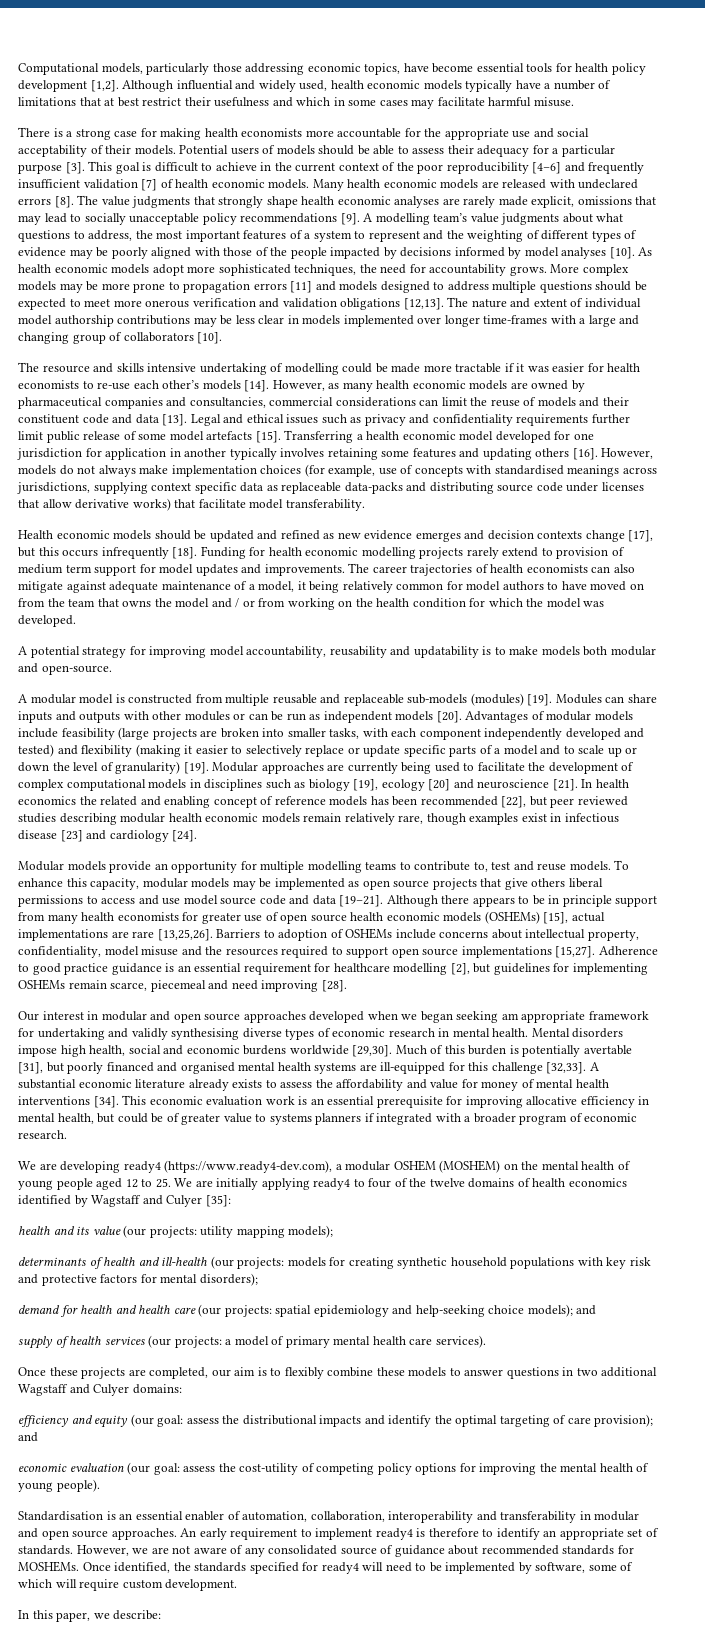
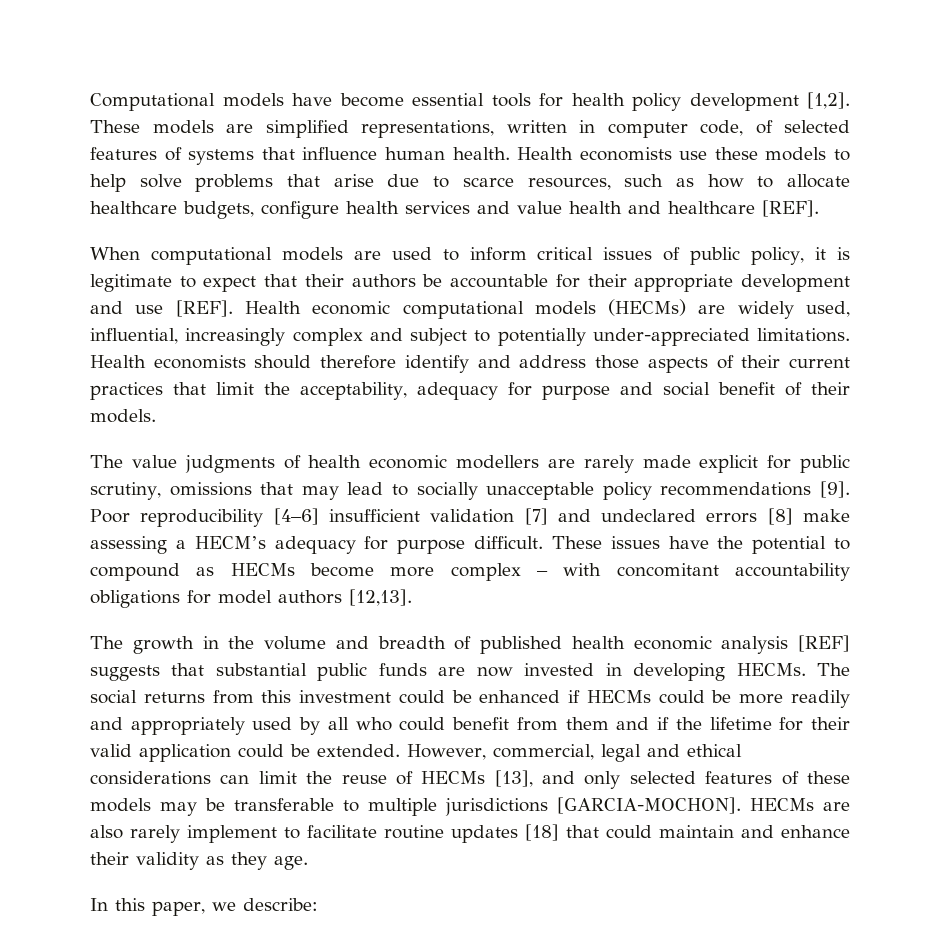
- Computational models, particularly those addressing economic topics, have become essential tools for health policy development [1,2].
+ Computational models have become essential tools for health policy development [1,2].
- Although influential and widely used, health economic models typically have a number of limitations that at best restrict their usefulness and which in some cases may facilitate harmful misuse.
- There is a strong case for making health economists more accountable for the appropriate use and social acceptability of their models. Potential users of models should be able to assess their adequacy for a particular purpose [3]. This goal is difficult to achieve in the current context of the poor reproducibility [4–6] and frequently insufficient validation [7] of health economic models. Many health economic models are released with undeclared errors [8]. The value judgments that strongly shape health economic analyses are rarely made explicit, omissions that may lead to socially unacceptable policy recommendations [9].
+ These models are simplified representations, written in computer code, of selected features of systems that influence human health. Health economists use these models to help solve problems that arise due to scarce resources, such as how to allocate healthcare budgets, configure health services and value health and healthcare [REF].
+ When computational models are used to inform critical issues of public policy, it is legitimate to expect that their authors be accountable for their appropriate development and use [REF]. Health economic computational models (HECMs) are widely used, influential, increasingly complex and subject to potentially under-appreciated limitations. Health economists should therefore identify and address those aspects of their current practices that limit the acceptability, adequacy for purpose and social benefit of their models.
+ The value judgments of health economic modellers are rarely made explicit for public scrutiny, omissions that may lead to socially unacceptable policy recommendations [9].
- A modelling team’s value judgments about what questions to address, the most important features of a system to represent and the weighting of different types of evidence may be poorly aligned with those of the people impacted by decisions informed by model analyses [10]. As health economic models adopt more sophisticated techniques, the need for accountability grows. More complex models may be more prone to propagation errors [11] and models designed to address multiple questions should be expected to meet more onerous verification and validation obligations [12,13]. The nature and extent of individual model authorship contributions may be less clear in models implemented over longer time-frames with a large and changing group of collaborators [10].
- The resource and skills intensive undertaking of modelling could be made more tractable if it was easier for health economists to re-use each other’s models [14]. However, as many health economic models are owned by pharmaceutical companies and consultancies, commercial considerations can limit the reuse of models and their constituent code and data [13]. Legal and ethical issues such as privacy and confidentiality requirements further limit public release of some model artefacts [15]. Transferring a health economic model developed for one jurisdiction for application in another typically involves retaining some features and updating others [16]. However, models do not always make implementation choices (for example, use of concepts with standardised meanings across jurisdictions, supplying context specific data as replaceable data-packs and distributing source code under licenses that allow derivative works) that facilitate model transferability.
- Health economic models should be updated and refined as new evidence emerges and decision contexts change [17], but this occurs infrequently [18]. Funding for health economic modelling projects rarely extend to provision of medium term support for model updates and improvements. The career trajectories of health economists can also mitigate against adequate maintenance of a model, it being relatively common for model authors to have moved on from the team that owns the model and / or from working on the health condition for which the model was developed.
- A potential strategy for improving model accountability, reusability and updatability is to make models both modular and open-source.
- A modular model is constructed from multiple reusable and replaceable sub-models (modules) [19]. Modules can share inputs and outputs with other modules or can be run as independent models [20]. Advantages of modular models include feasibility (large projects are broken into smaller tasks, with each component independently developed and tested) and flexibility (making it easier to selectively replace or update specific parts of a model and to scale up or down the level of granularity) [19]. Modular approaches are currently being used to facilitate the development of complex computational models in disciplines such as biology [19], ecology [20] and neuroscience [21]. In health economics the related and enabling concept of reference models has been recommended [22], but peer reviewed studies describing modular health economic models remain relatively rare, though examples exist in infectious disease [23] and cardiology [24].
- Modular models provide an opportunity for multiple modelling teams to contribute to, test and reuse models. To enhance this capacity, modular models may be implemented as open source projects that give others liberal permissions to access and use model source code and data [19–21]. Although there appears to be in principle support from many health economists for greater use of open source health economic models (OSHEMs) [15], actual implementations are rare [13,25,26]. Barriers to adoption of OSHEMs include concerns about intellectual property, confidentiality, model misuse and the resources required to support open source implementations [15,27]. Adherence to good practice guidance is an essential requirement for healthcare modelling [2], but guidelines for implementing OSHEMs remain scarce, piecemeal and need improving [28].
- Our interest in modular and open source approaches developed when we began seeking am appropriate framework for undertaking and validly synthesising diverse types of economic research in mental health. Mental disorders impose high health, social and economic burdens worldwide [29,30]. Much of this burden is potentially avertable [31], but poorly financed and organised mental health systems are ill-equipped for this challenge [32,33]. A substantial economic literature already exists to assess the affordability and value for money of mental health interventions [34]. This economic evaluation work is an essential prerequisite for improving allocative efficiency in mental health, but could be of greater value to systems planners if integrated with a broader program of economic research.
- We are developing ready4 (https://www.ready4-dev.com), a modular OSHEM (MOSHEM) on the mental health of young people aged 12 to 25. We are initially applying ready4 to four of the twelve domains of health economics identified by Wagstaff and Culyer [35]:
- health and its value (our projects: utility mapping models);
- determinants of health and ill-health (our projects: models for creating synthetic household populations with key risk and protective factors for mental disorders);
- demand for health and health care (our projects: spatial epidemiology and help-seeking choice models); and
- supply of health services (our projects: a model of primary mental health care services).
- Once these projects are completed, our aim is to flexibly combine these models to answer questions in two additional Wagstaff and Culyer domains:
- efficiency and equity (our goal: assess the distributional impacts and identify the optimal targeting of care provision); and
- economic evaluation (our goal: assess the cost-utility of competing policy options for improving the mental health of young people).
- Standardisation is an essential enabler of automation, collaboration, interoperability and transferability in modular and open source approaches. An early requirement to implement ready4 is therefore to identify an appropriate set of standards. However, we are not aware of any consolidated source of guidance about recommended standards for MOSHEMs. Once identified, the standards specified for ready4 will need to be implemented by software, some of which will require custom development.
+ Poor reproducibility [4–6] insufficient validation [7] and undeclared errors [8] make assessing a HECM’s adequacy for purpose difficult. These issues have the potential to compound as HECMs become more complex – with concomitant accountability obligations for model authors [12,13].
+ The growth in the volume and breadth of published health economic analysis [REF] suggests that substantial public funds are now invested in developing HECMs. The social returns from this investment could be enhanced if HECMs could be more readily and appropriately used by all who could benefit from them and if the lifetime for their valid application could be extended. However, commercial, legal and ethical considerations can limit the reuse of HECMs [13], and only selected features of these models may be transferable to multiple jurisdictions [GARCIA-MOCHON]. HECMs are also rarely implement to facilitate routine updates [18] that could maintain and enhance their validity as they age.

